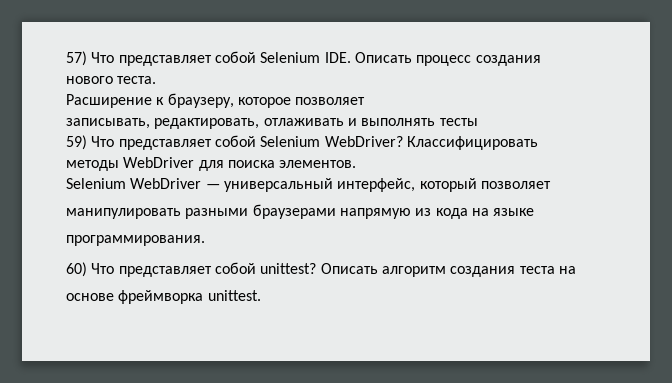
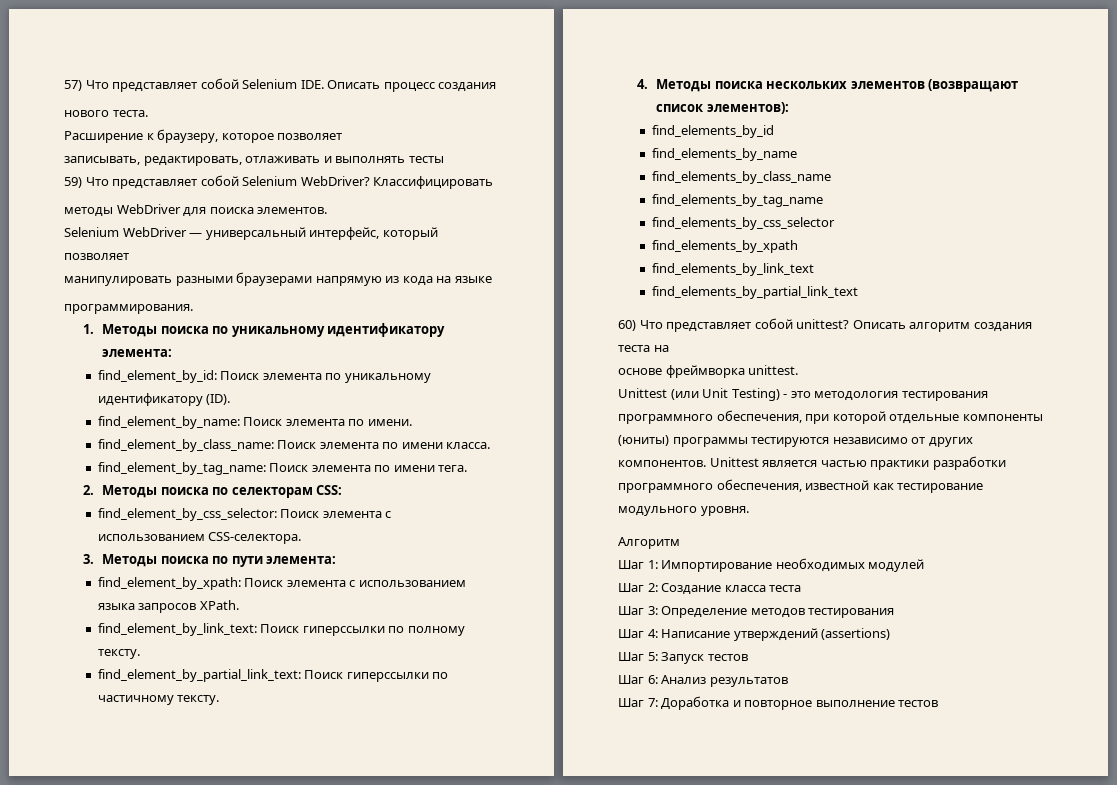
+ 1. Методы поиска по уникальному идентификатору элемента:
+ find_element_by_id: Поиск элемента по уникальному идентификатору (ID).
+ find_element_by_name: Поиск элемента по имени.
+ find_element_by_class_name: Поиск элемента по имени класса.
+ find_element_by_tag_name: Поиск элемента по имени тега.
+ 2. Методы поиска по селекторам CSS:
+ find_element_by_css_selector: Поиск элемента с использованием CSS-селектора.
+ 3. Методы поиска по пути элемента:
+ find_element_by_xpath: Поиск элемента с использованием языка запросов XPath.
+ find_element_by_link_text: Поиск гиперссылки по полному тексту.
+ find_element_by_partial_link_text: Поиск гиперссылки по частичному тексту.
+ 4. Методы поиска нескольких элементов (возвращают список элементов):
+ find_elements_by_id
+ find_elements_by_name
+ find_elements_by_class_name
+ find_elements_by_tag_name
+ find_elements_by_css_selector
+ find_elements_by_xpath
+ find_elements_by_link_text
+ find_elements_by_partial_link_text
+ Unittest (или Unit Testing) - это методология тестирования программного обеспечения, при которой отдельные компоненты (юниты) программы тестируются независимо от других компонентов. Unittest является частью практики разработки программного обеспечения, известной как тестирование модульного уровня.
+ Алгоритм
+ Шаг 1: Импортирование необходимых модулей
+ Шаг 2: Создание класса теста
+ Шаг 3: Определение методов тестирования
+ Шаг 4: Написание утверждений (assertions)
+ Шаг 5: Запуск тестов
+ Шаг 6: Анализ результатов
+ Шаг 7: Доработка и повторное выполнение тестов

